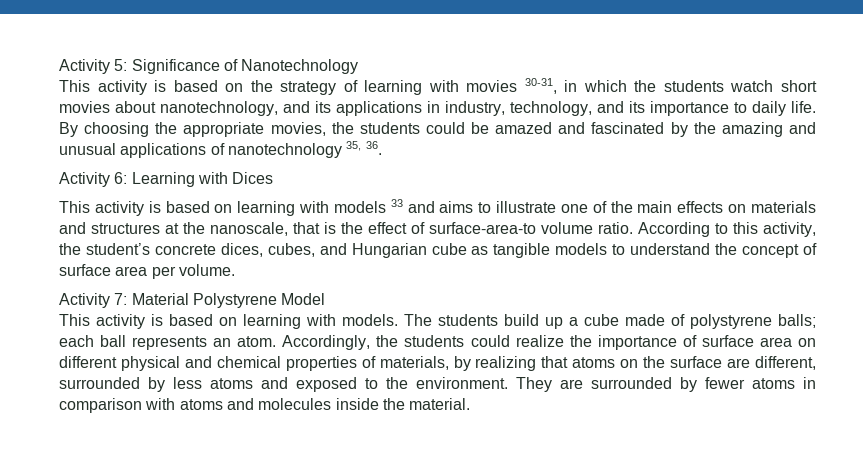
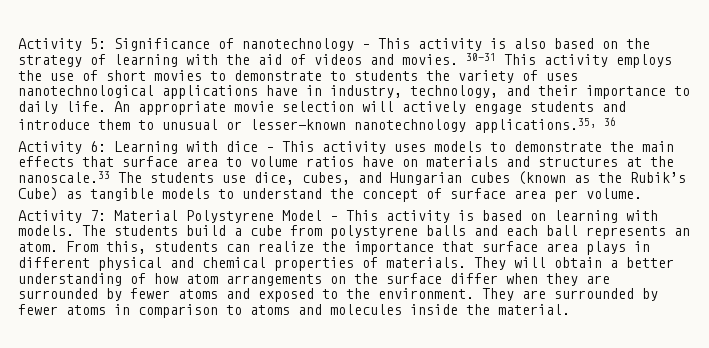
- Activity 5: Significance of Nanotechnology
- This activity is based on the strategy of learning with movies 30-31, in which the students watch short movies about nanotechnology, and its applications in industry, technology, and its importance to daily life.
+ Activity 5: Significance of nanotechnology – This activity is also based on the strategy of learning with the aid of videos and movies. 30-31 This activity employs the use of short movies to demonstrate to students the variety of uses nanotechnological applications have in industry, technology, and their importance to daily life.
- By choosing the appropriate movies, the students could be amazed and fascinated by the amazing and unusual applications of nanotechnology 35, 36.
- Activity 6: Learning with Dices
- This activity is based on learning with models 33 and aims to illustrate one of the main effects on materials and structures at the nanoscale, that is the effect of surface-area-to volume ratio. According to this activity, the student’s concrete dices, cubes, and Hungarian cube as tangible models to understand the concept of surface area per volume.
+ An appropriate movie selection will actively engage students and introduce them to unusual or lesser-known nanotechnology applications.35, 36
+ Activity 6: Learning with dice – This activity uses models to demonstrate the main effects that surface area to volume ratios have on materials and structures at the nanoscale.33 The students use dice, cubes, and Hungarian cubes (known as the Rubik’s Cube) as tangible models to understand the concept of surface area per volume.
- Activity 7: Material Polystyrene Model
- This activity is based on learning with models.
+ Activity 7: Material Polystyrene Model – This activity is based on learning with models.
- The students build up a cube made of polystyrene balls; each ball represents an atom.
+ The students build a cube from polystyrene balls and each ball represents an atom.
- Accordingly, the students could realize the importance of surface area on different physical and chemical properties of materials, by realizing that atoms on the surface are different, surrounded by less atoms and exposed to the environment.
+ From this, students can realize the importance that surface area plays in different physical and chemical properties of materials. They will obtain a better understanding of how atom arrangements on the surface differ when they are surrounded by fewer atoms and exposed to the environment.
- They are surrounded by fewer atoms in comparison with atoms and molecules inside the material.
+ They are surrounded by fewer atoms in comparison to atoms and molecules inside the material.

